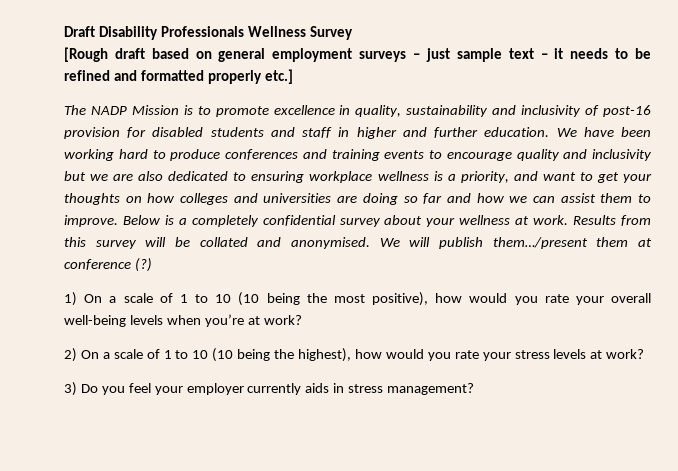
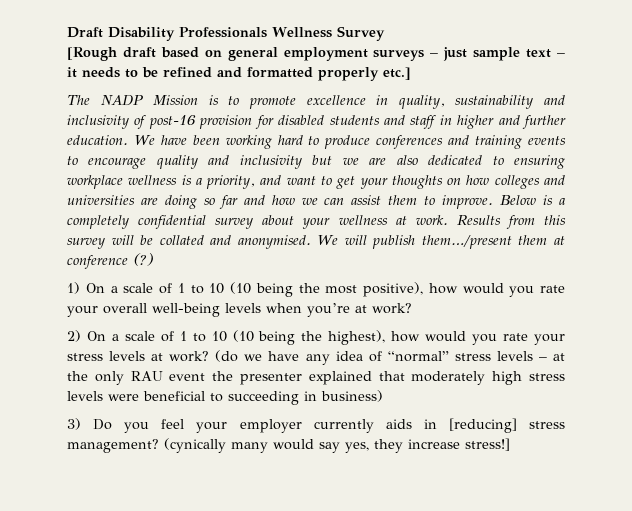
+ (do we have any idea of “normal” stress levels – at the only RAU event the presenter explained that moderately high stress levels were beneficial to succeeding in business)
- 3) Do you feel your employer currently aids in stress management?
+ 3) Do you feel your employer currently aids in [reducing] stress management?
+ (cynically many would say yes, they increase stress!]

